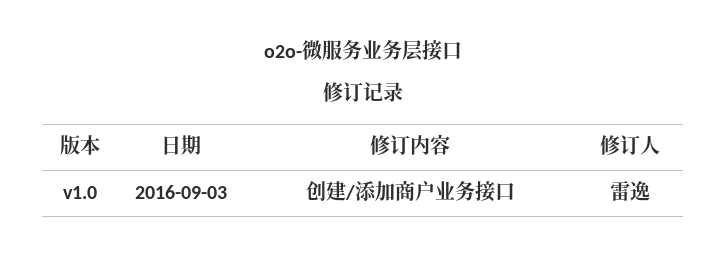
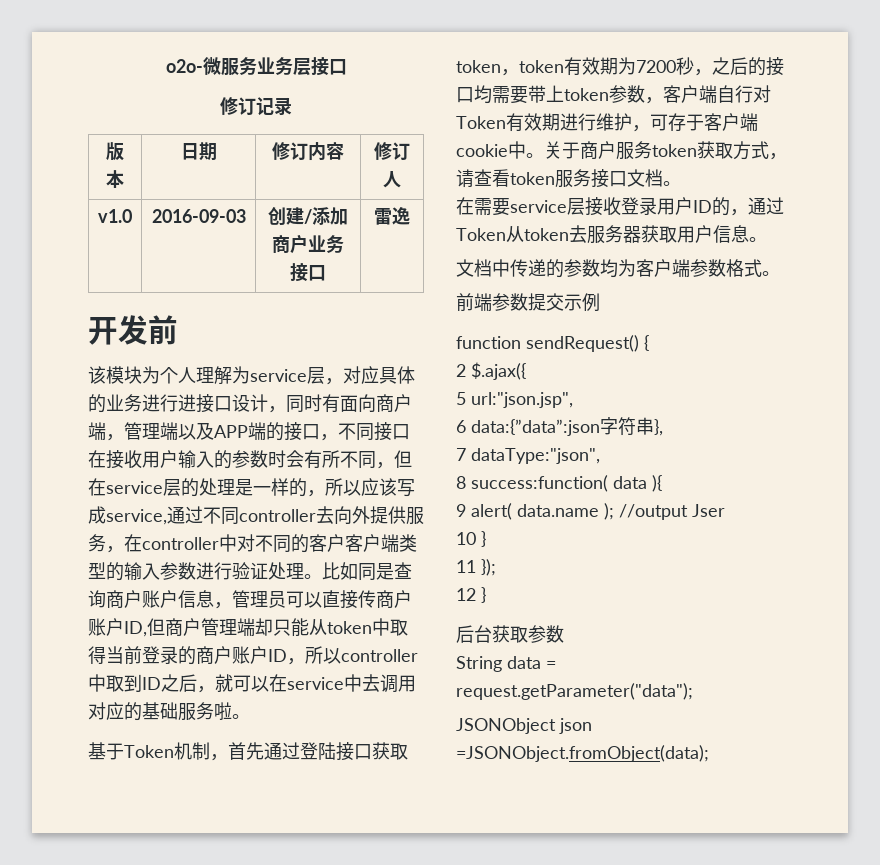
+ 开发前
+ 该模块为个人理解为service层，对应具体的业务进行进接口设计，同时有面向商户端，管理端以及APP端的接口，不同接口在接收用户输入的参数时会有所不同，但在service层的处理是一样的，所以应该写成service,通过不同controller去向外提供服务，在controller中对不同的客户客户端类型的输入参数进行验证处理。比如同是查询商户账户信息，管理员可以直接传商户账户ID,但商户管理端却只能从token中取得当前登录的商户账户ID，所以controller中取到ID之后，就可以在service中去调用对应的基础服务啦。
+ 基于Token机制，首先通过登陆接口获取token，token有效期为7200秒，之后的接口均需要带上token参数，客户端自行对Token有效期进行维护，可存于客户端cookie中。关于商户服务token获取方式，请查看token服务接口文档。
+ 在需要service层接收登录用户ID的，通过Token从token去服务器获取用户信息。
+ 文档中传递的参数均为客户端参数格式。
+ 前端参数提交示例
+ function sendRequest() {
+ 2 $.ajax({
+ 5 url:"json.jsp",
+ 6 data:{”data”:json字符串},
+ 7 dataType:"json",
+ 8 success:function( data ){
+ 9 alert( data.name ); //output Jser
+ 10 }
+ 11 });
+ 12 }
+ 后台获取参数
+ String data = request.getParameter("data");
+ JSONObject json =JSONObject.fromObject(data);

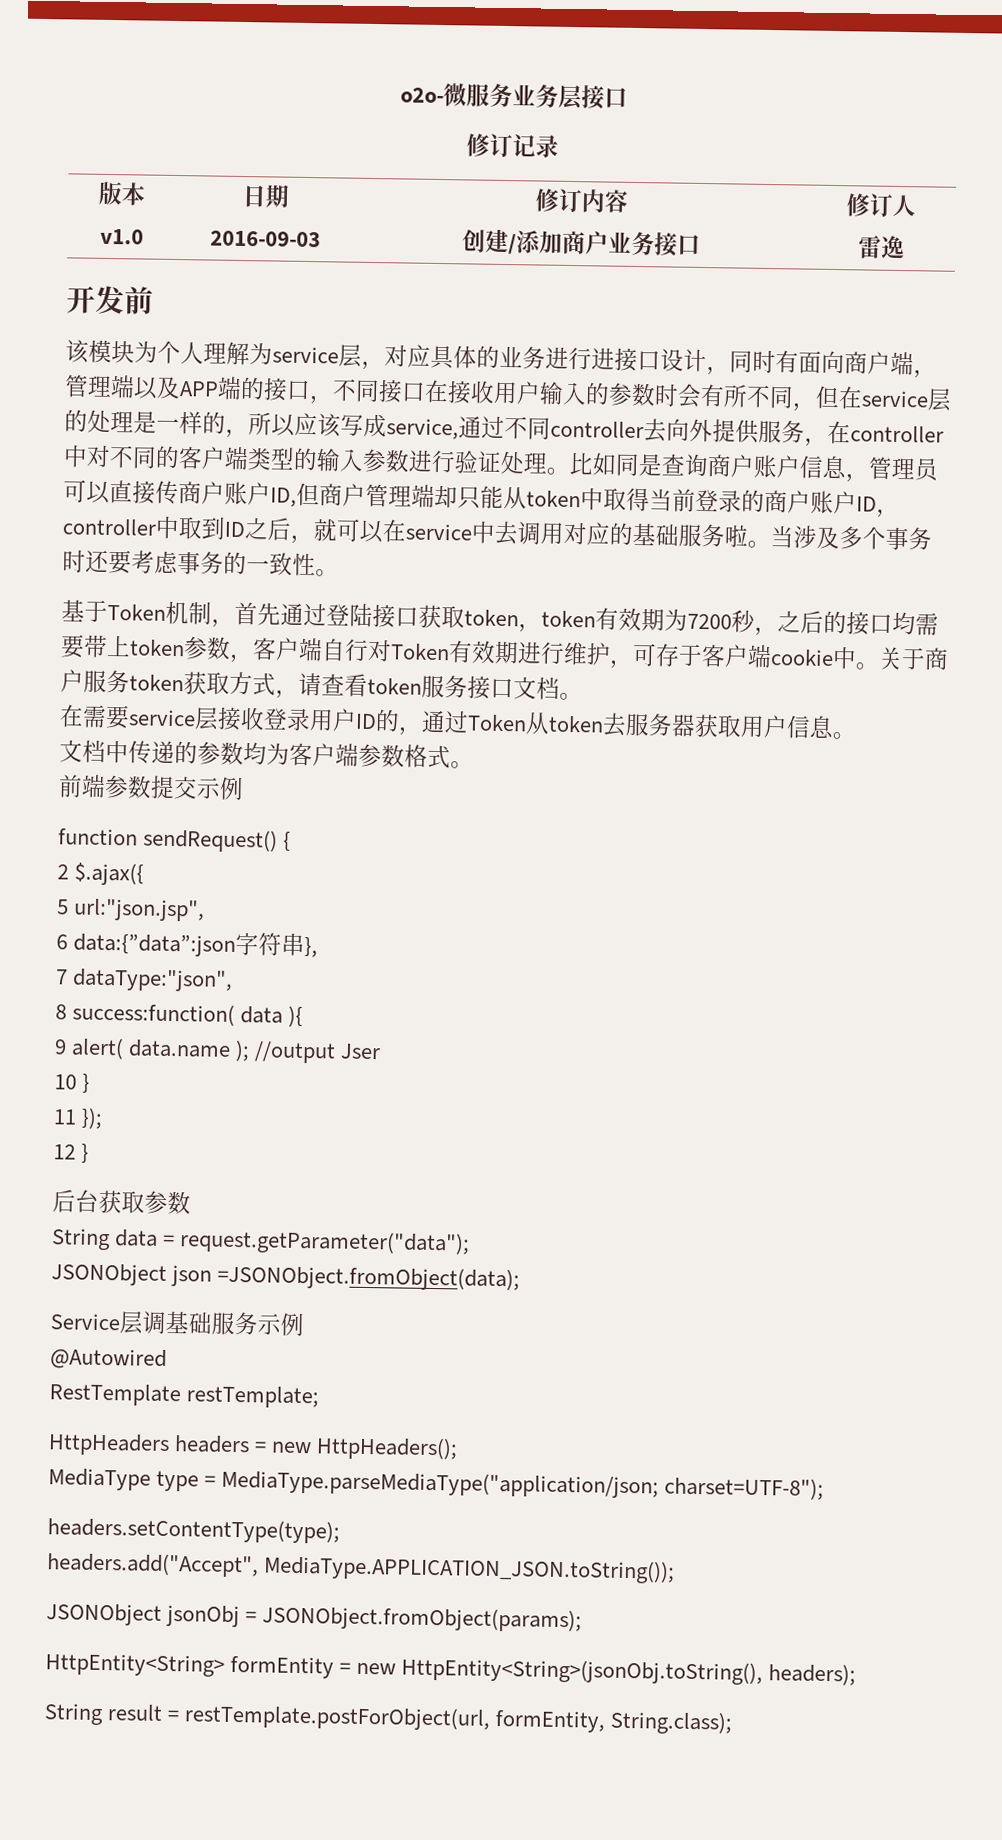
- 该模块为个人理解为service层，对应具体的业务进行进接口设计，同时有面向商户端，管理端以及APP端的接口，不同接口在接收用户输入的参数时会有所不同，但在service层的处理是一样的，所以应该写成service,通过不同controller去向外提供服务，在controller中对不同的客户客户端类型的输入参数进行验证处理。
+ 该模块为个人理解为service层，对应具体的业务进行进接口设计，同时有面向商户端，管理端以及APP端的接口，不同接口在接收用户输入的参数时会有所不同，但在service层的处理是一样的，所以应该写成service,通过不同controller去向外提供服务，在controller中对不同的客户端类型的输入参数进行验证处理。
- 比如同是查询商户账户信息，管理员可以直接传商户账户ID,但商户管理端却只能从token中取得当前登录的商户账户ID，所以controller中取到ID之后，就可以在service中去调用对应的基础服务啦。
+ 比如同是查询商户账户信息，管理员可以直接传商户账户ID,但商户管理端却只能从token中取得当前登录的商户账户ID，controller中取到ID之后，就可以在service中去调用对应的基础服务啦。当涉及多个事务时还要考虑事务的一致性。
+ Service层调基础服务示例
+ @Autowired
+ RestTemplate restTemplate;
+ HttpHeaders headers = new HttpHeaders();
+ MediaType type = MediaType.parseMediaType("application/json; charset=UTF-8");
+ headers.setContentType(type);
+ headers.add("Accept", MediaType.APPLICATION_JSON.toString());
+ JSONObject jsonObj = JSONObject.fromObject(params);
+ HttpEntity<String> formEntity = new HttpEntity<String>(jsonObj.toString(), headers);
+ String result = restTemplate.postForObject(url, formEntity, String.class);

